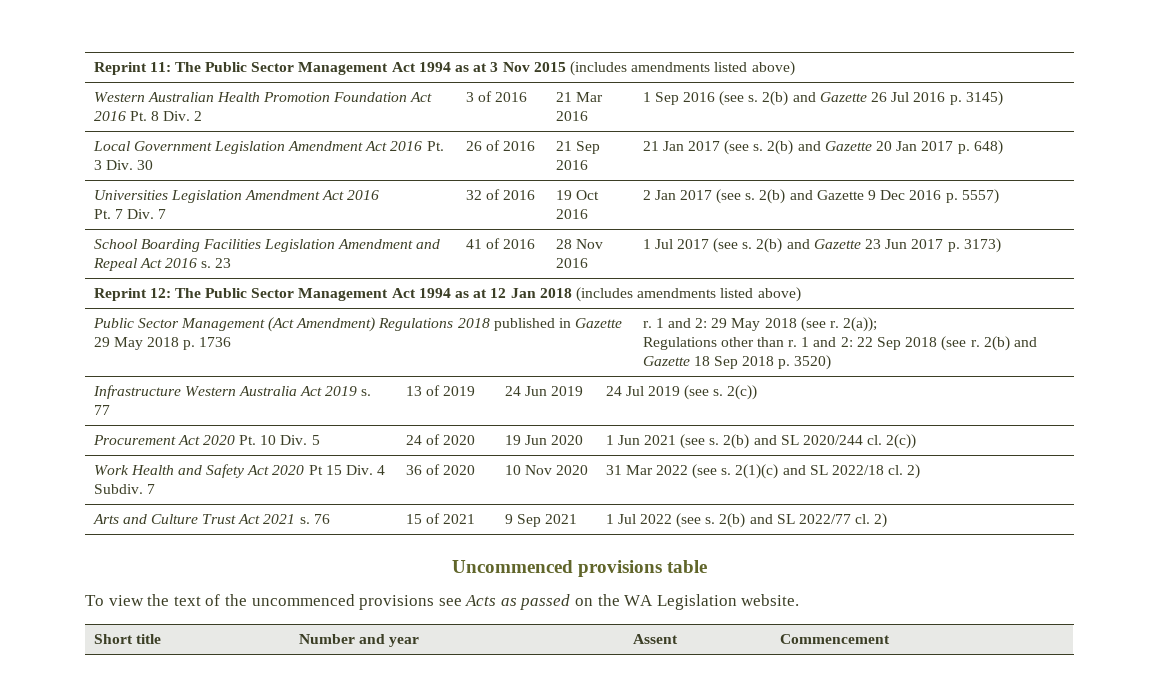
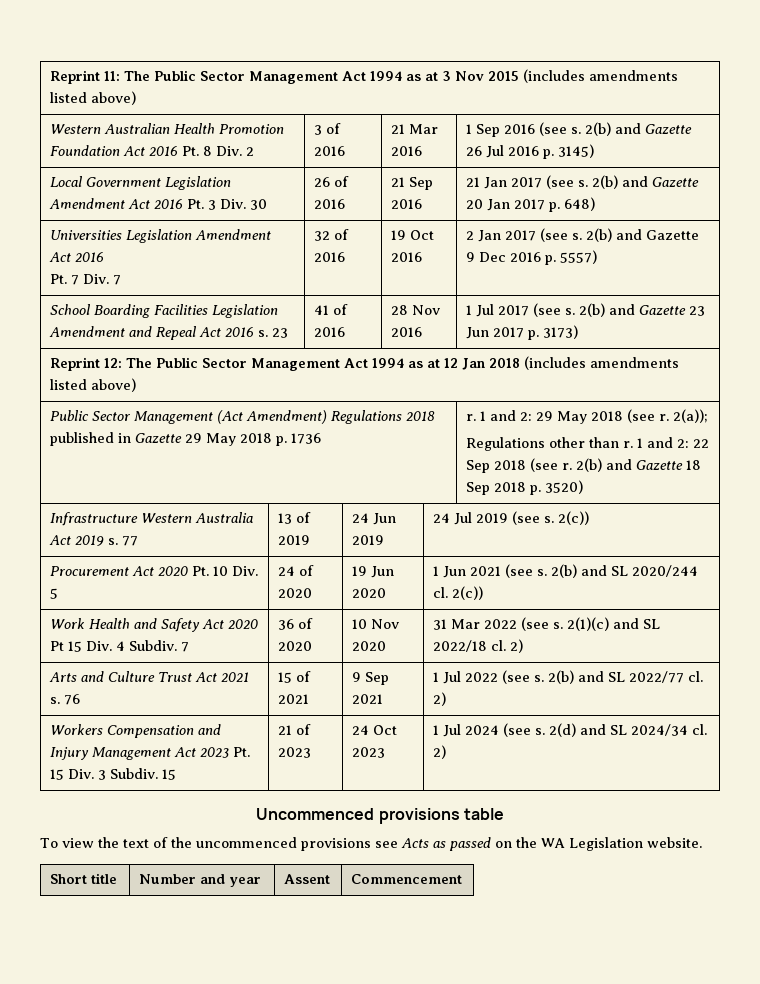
+ Workers Compensation and Injury Management Act 2023 Pt. 15 Div. 3 Subdiv. 15 | 21 of 2023 | 24 Oct 2023 | 1 Jul 2024 (see s. 2(d) and SL 2024/34 cl. 2)

